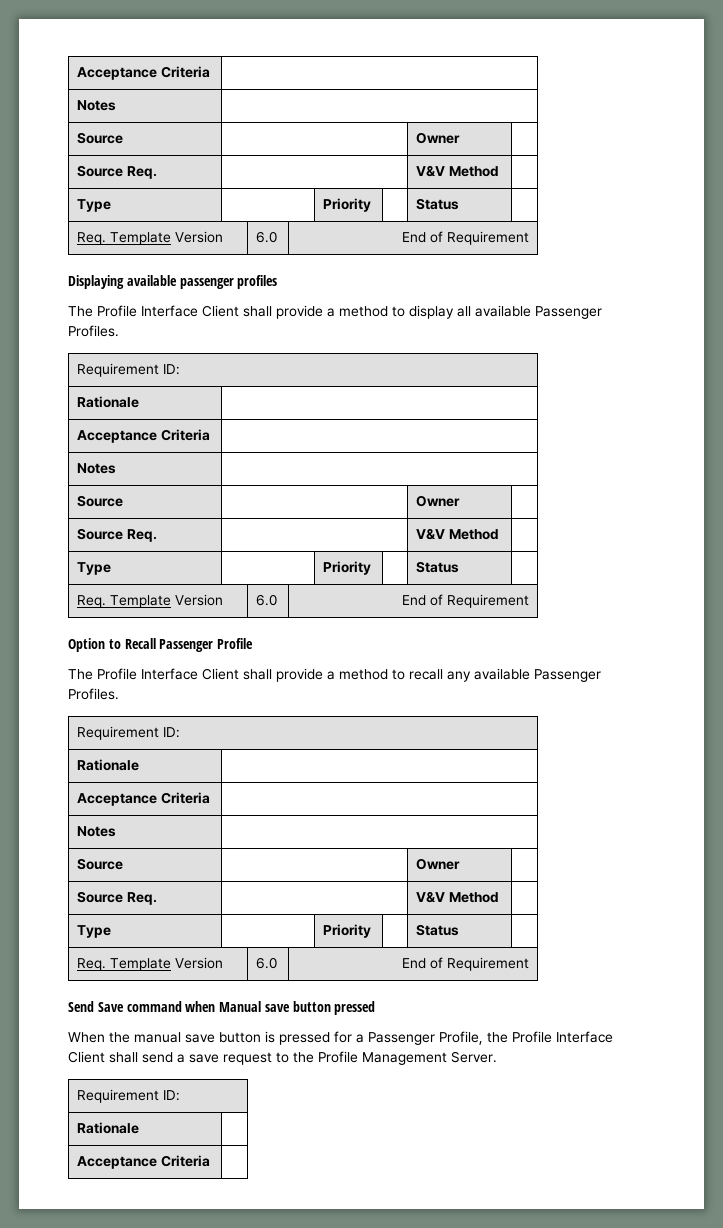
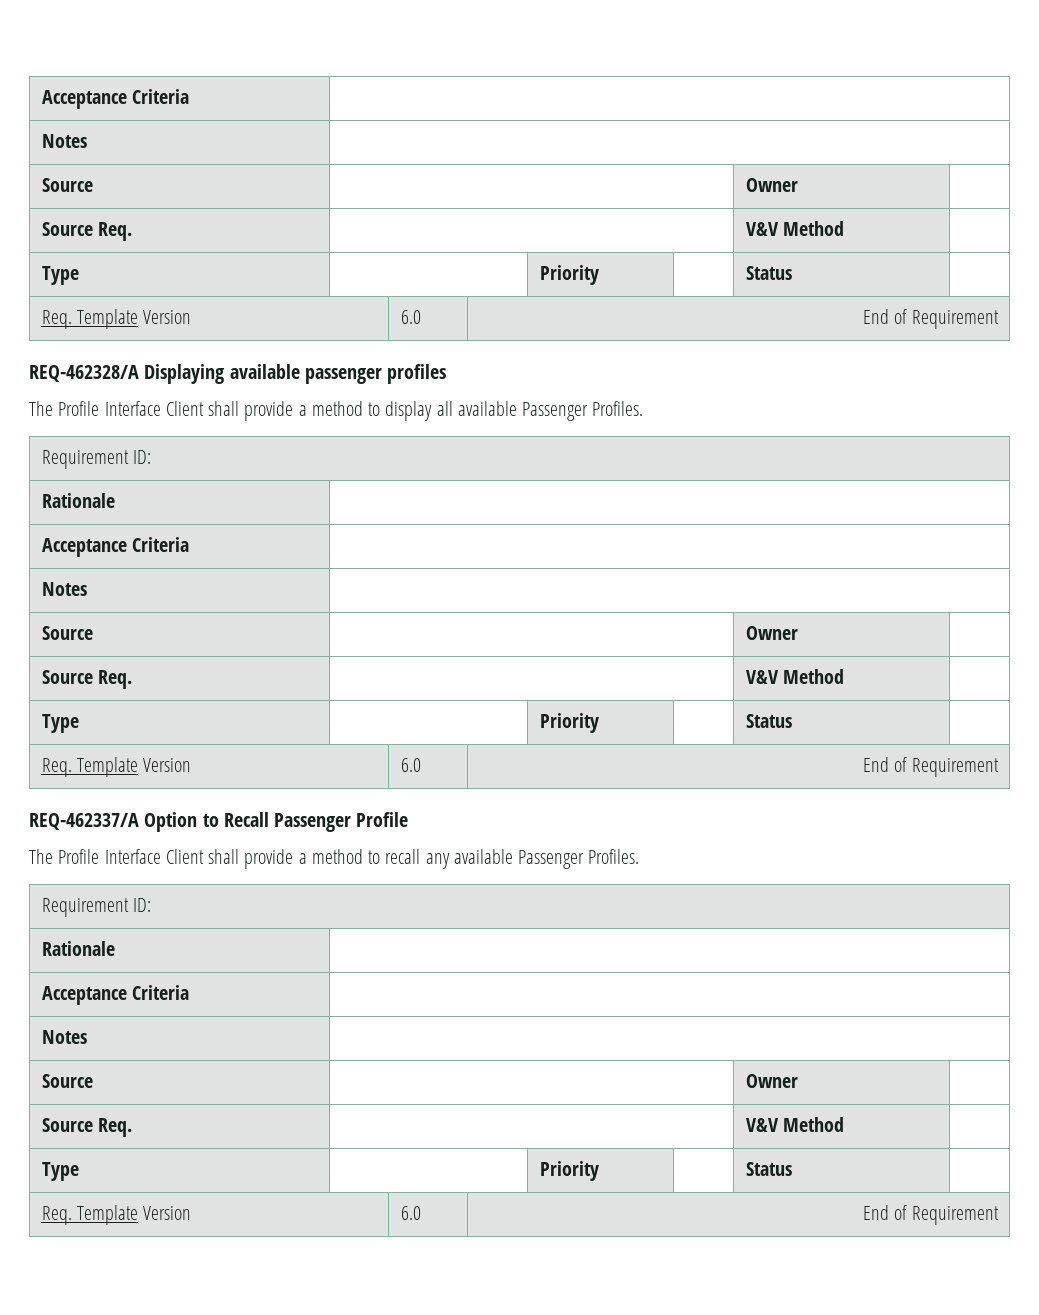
- Displaying available passenger profiles
+ REQ-462328/A Displaying available passenger profiles
- Option to Recall Passenger Profile
+ REQ-462337/A Option to Recall Passenger Profile
- Send Save command when Manual save button pressed
- When the manual save button is pressed for a Passenger Profile, the Profile Interface Client shall send a save request to the Profile Management Server.
- Requirement ID:
- Rationale |
- Acceptance Criteria |

